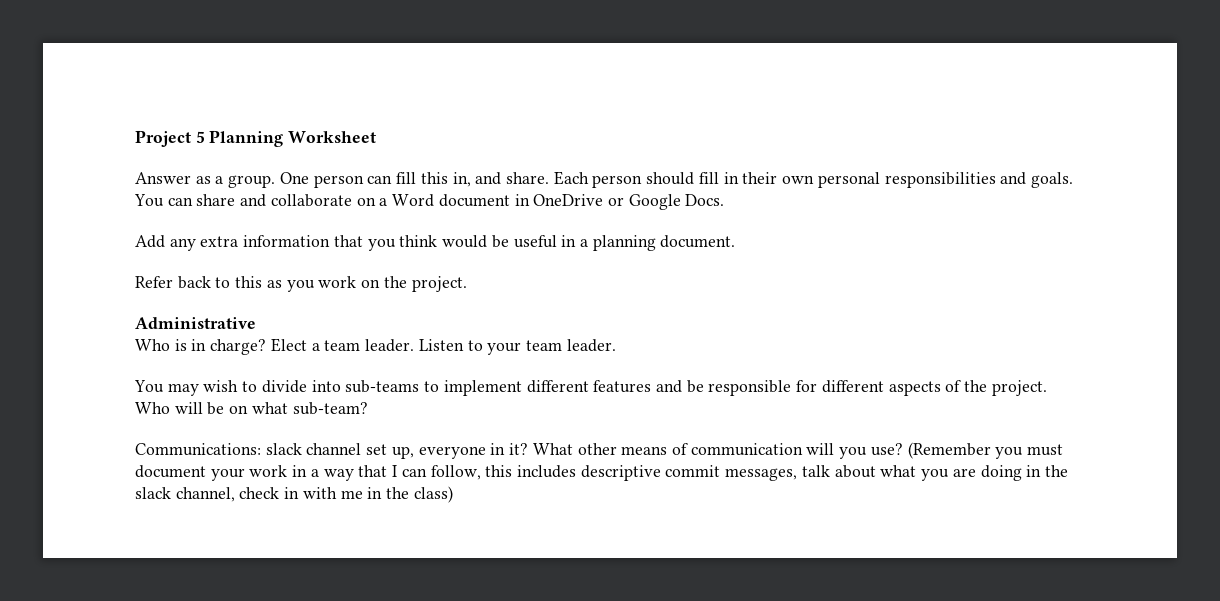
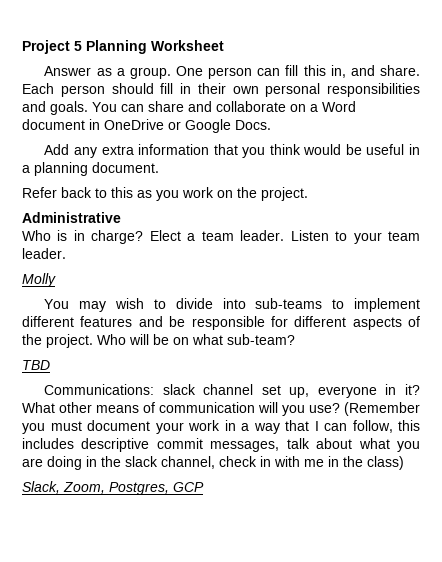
+ Molly
+ TBD
+ Slack, Zoom, Postgres, GCP

